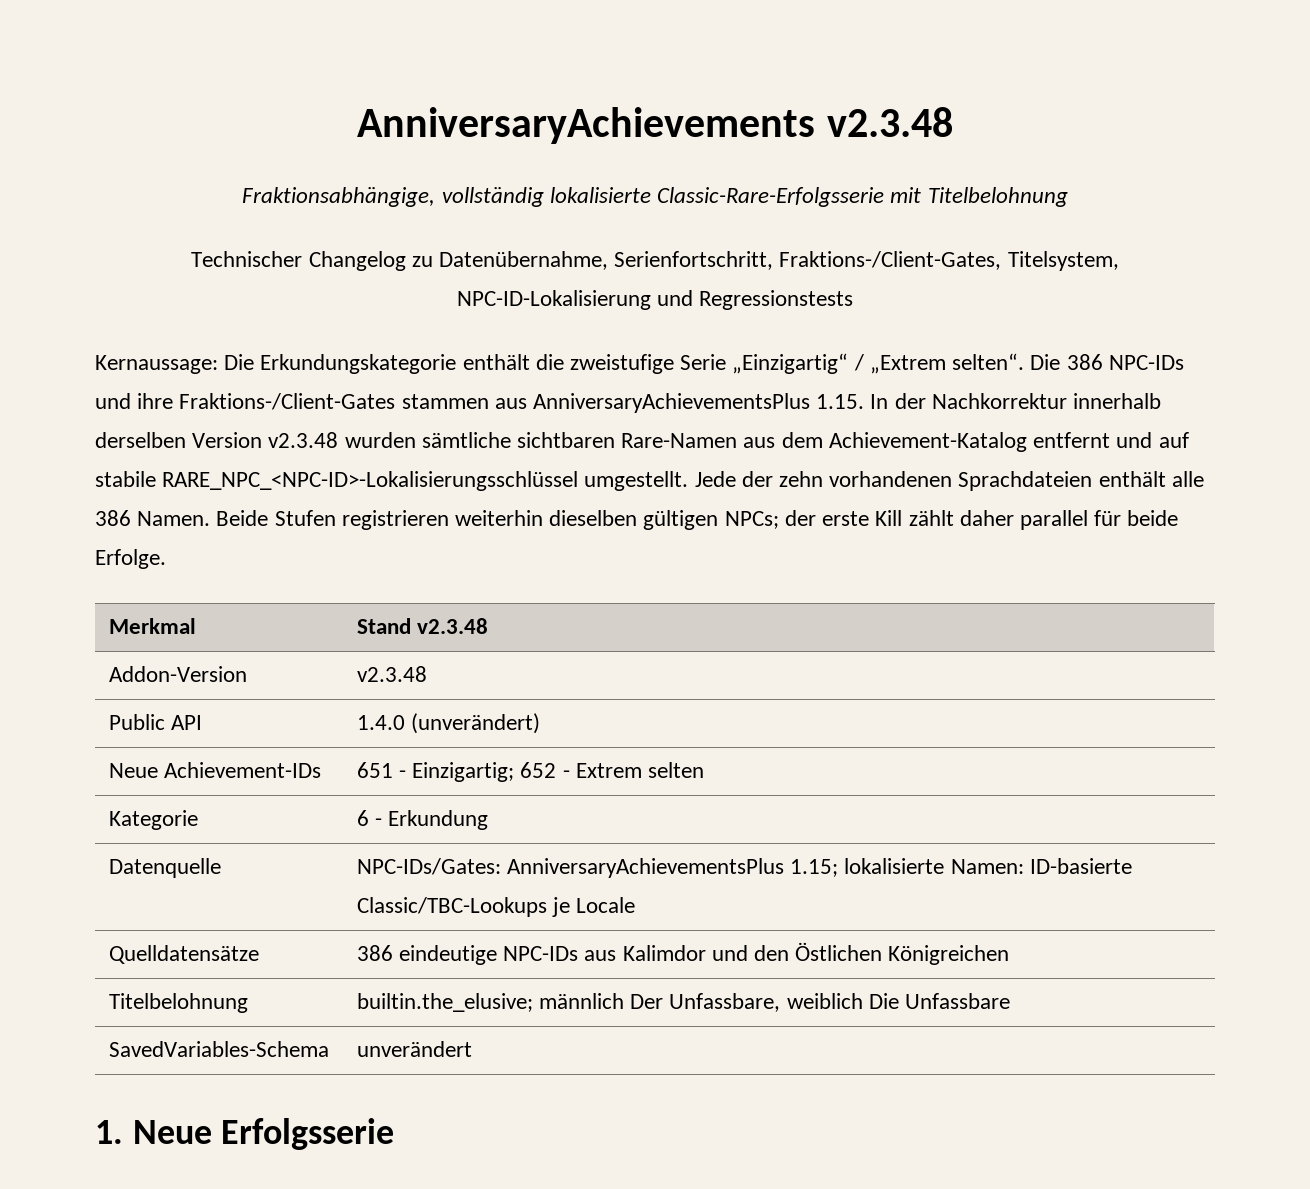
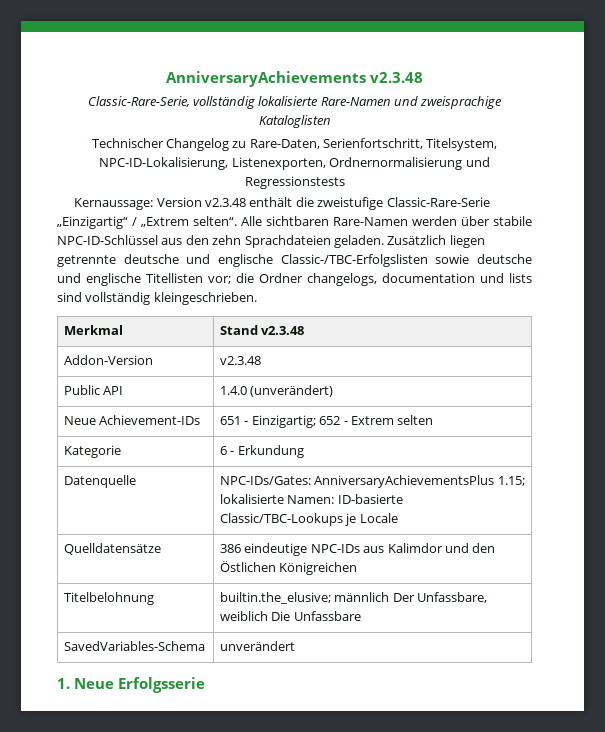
- Fraktionsabhängige, vollständig lokalisierte Classic-Rare-Erfolgsserie mit Titelbelohnung
+ Classic-Rare-Serie, vollständig lokalisierte Rare-Namen und zweisprachige Kataloglisten
- Technischer Changelog zu Datenübernahme, Serienfortschritt, Fraktions-/Client-Gates, Titelsystem, NPC-ID-Lokalisierung und Regressionstests
+ Technischer Changelog zu Rare-Daten, Serienfortschritt, Titelsystem, NPC-ID-Lokalisierung, Listenexporten, Ordnernormalisierung und Regressionstests
- Kernaussage: Die Erkundungskategorie enthält die zweistufige Serie „Einzigartig“ / „Extrem selten“.
+ Kernaussage: Version v2.3.48 enthält die zweistufige Classic-Rare-Serie „Einzigartig“ / „Extrem selten“.
- Die 386 NPC-IDs und ihre Fraktions-/Client-Gates stammen aus AnniversaryAchievementsPlus 1.15. In der Nachkorrektur innerhalb derselben Version v2.3.48 wurden sämtliche sichtbaren Rare-Namen aus dem Achievement-Katalog entfernt und auf stabile RARE_NPC_<NPC-ID>-Lokalisierungsschlüssel umgestellt. Jede der zehn vorhandenen Sprachdateien enthält alle 386 Namen. Beide Stufen registrieren weiterhin dieselben gültigen NPCs; der erste Kill zählt daher parallel für beide Erfolge.
+ Alle sichtbaren Rare-Namen werden über stabile NPC-ID-Schlüssel aus den zehn Sprachdateien geladen. Zusätzlich liegen getrennte deutsche und englische Classic-/TBC-Erfolgslisten sowie deutsche und englische Titellisten vor; die Ordner changelogs, documentation und lists sind vollständig kleingeschrieben.

